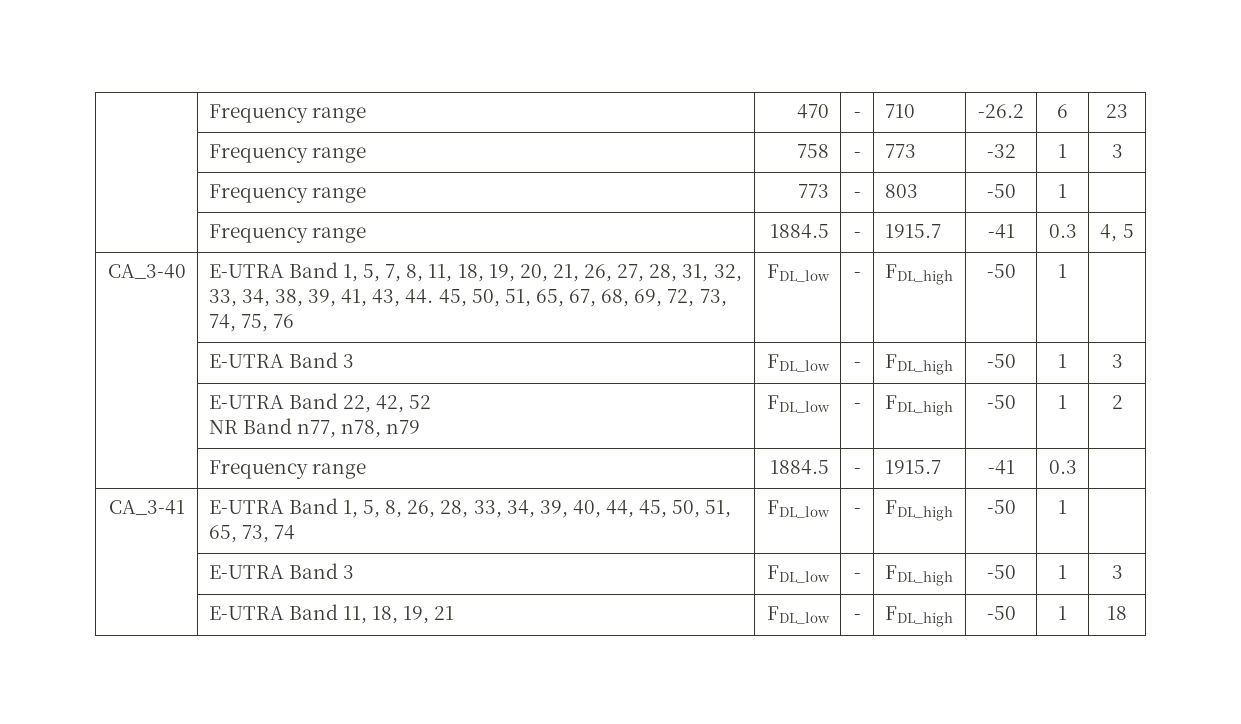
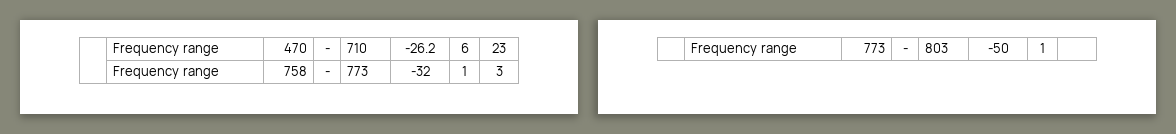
- | Frequency range | 1884.5 | - | 1915.7 | -41 | 0.3 | 4, 5
- CA_3-40 | E-UTRA Band 1, 5, 7, 8, 11, 18, 19, 20, 21, 26, 27, 28, 31, 32, 33, 34, 38, 39, 41, 43, 44. 45, 50, 51, 65, 67, 68, 69, 72, 73, 74, 75, 76 | FDL_low | - | FDL_high | -50 | 1 |
- | E-UTRA Band 3 | FDL_low | - | FDL_high | -50 | 1 | 3
- | E-UTRA Band 22, 42, 52
- NR Band n77, n78, n79 | FDL_low | - | FDL_high | -50 | 1 | 2
- | Frequency range | 1884.5 | - | 1915.7 | -41 | 0.3 |
- CA_3-41 | E-UTRA Band 1, 5, 8, 26, 28, 33, 34, 39, 40, 44, 45, 50, 51, 65, 73, 74 | FDL_low | - | FDL_high | -50 | 1 |
- | E-UTRA Band 3 | FDL_low | - | FDL_high | -50 | 1 | 3
- | E-UTRA Band 11, 18, 19, 21 | FDL_low | - | FDL_high | -50 | 1 | 18

